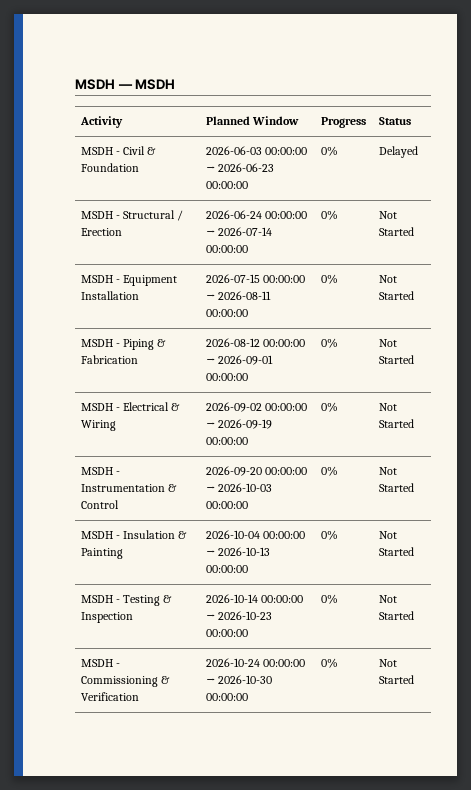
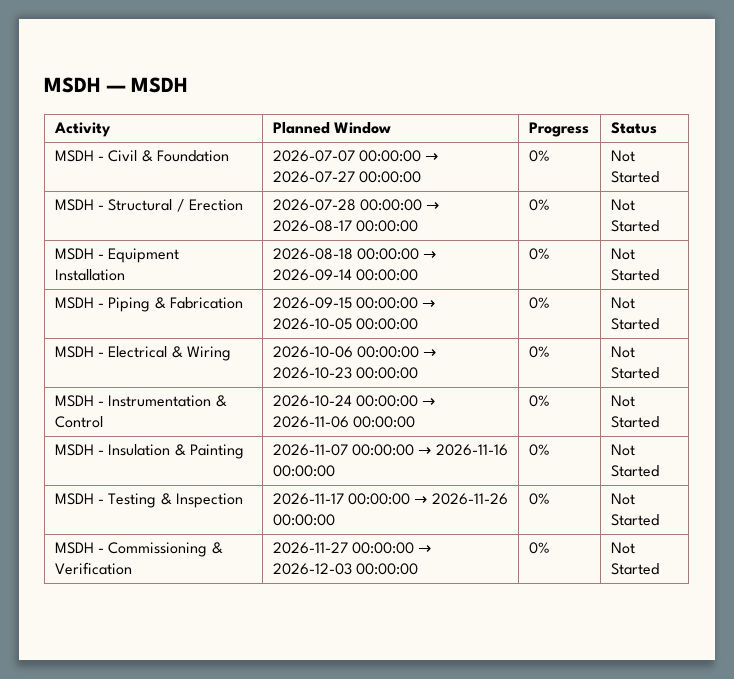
- MSDH - Civil & Foundation | 2026-06-03 00:00:00 → 2026-06-23 00:00:00 | 0% | Delayed
+ MSDH - Civil & Foundation | 2026-07-07 00:00:00 → 2026-07-27 00:00:00 | 0% | Not Started
- MSDH - Structural / Erection | 2026-06-24 00:00:00 → 2026-07-14 00:00:00 | 0% | Not Started
+ MSDH - Structural / Erection | 2026-07-28 00:00:00 → 2026-08-17 00:00:00 | 0% | Not Started
- MSDH - Equipment Installation | 2026-07-15 00:00:00 → 2026-08-11 00:00:00 | 0% | Not Started
+ MSDH - Equipment Installation | 2026-08-18 00:00:00 → 2026-09-14 00:00:00 | 0% | Not Started
- MSDH - Piping & Fabrication | 2026-08-12 00:00:00 → 2026-09-01 00:00:00 | 0% | Not Started
+ MSDH - Piping & Fabrication | 2026-09-15 00:00:00 → 2026-10-05 00:00:00 | 0% | Not Started
- MSDH - Electrical & Wiring | 2026-09-02 00:00:00 → 2026-09-19 00:00:00 | 0% | Not Started
+ MSDH - Electrical & Wiring | 2026-10-06 00:00:00 → 2026-10-23 00:00:00 | 0% | Not Started
- MSDH - Instrumentation & Control | 2026-09-20 00:00:00 → 2026-10-03 00:00:00 | 0% | Not Started
+ MSDH - Instrumentation & Control | 2026-10-24 00:00:00 → 2026-11-06 00:00:00 | 0% | Not Started
- MSDH - Insulation & Painting | 2026-10-04 00:00:00 → 2026-10-13 00:00:00 | 0% | Not Started
+ MSDH - Insulation & Painting | 2026-11-07 00:00:00 → 2026-11-16 00:00:00 | 0% | Not Started
- MSDH - Testing & Inspection | 2026-10-14 00:00:00 → 2026-10-23 00:00:00 | 0% | Not Started
+ MSDH - Testing & Inspection | 2026-11-17 00:00:00 → 2026-11-26 00:00:00 | 0% | Not Started
- MSDH - Commissioning & Verification | 2026-10-24 00:00:00 → 2026-10-30 00:00:00 | 0% | Not Started
+ MSDH - Commissioning & Verification | 2026-11-27 00:00:00 → 2026-12-03 00:00:00 | 0% | Not Started

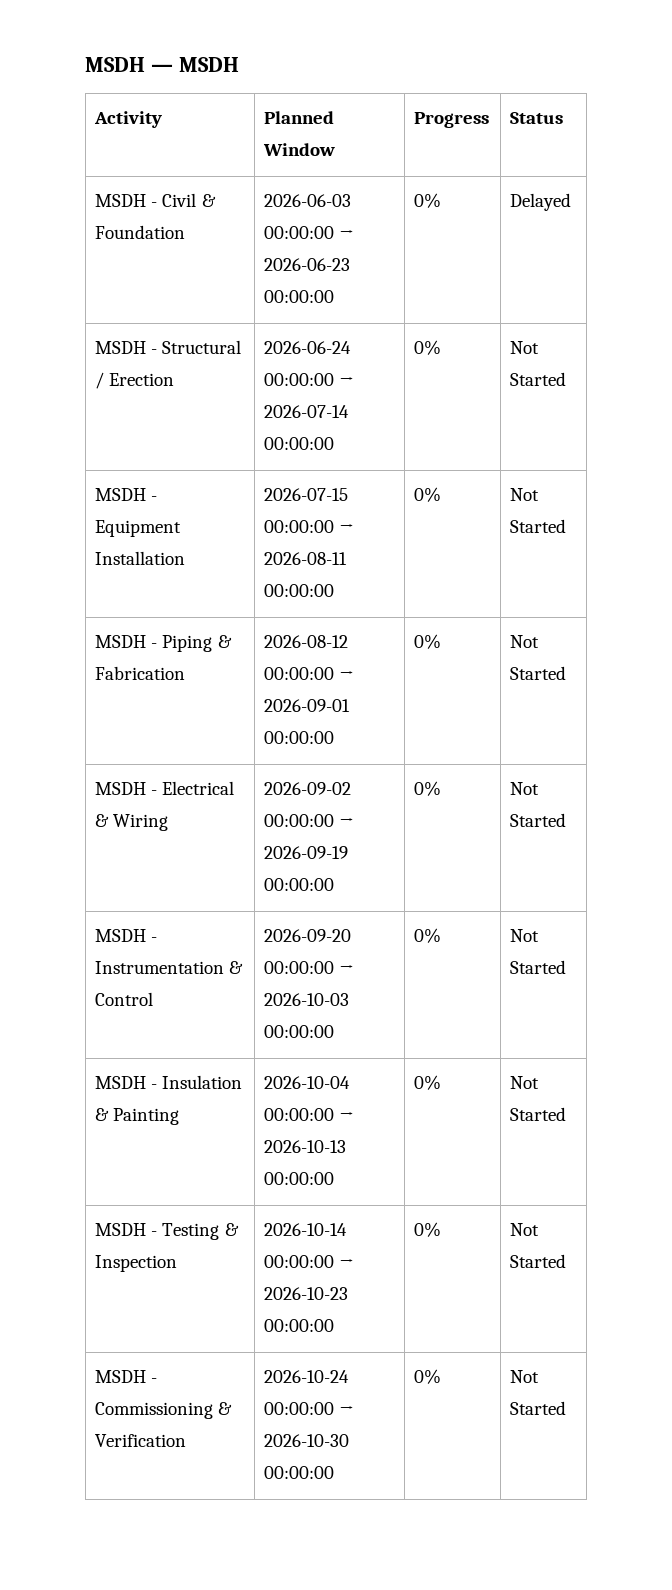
- MSDH - Civil & Foundation | 2026-07-07 00:00:00 → 2026-07-27 00:00:00 | 0% | Not Started
+ MSDH - Civil & Foundation | 2026-06-03 00:00:00 → 2026-06-23 00:00:00 | 0% | Delayed
- MSDH - Structural / Erection | 2026-07-28 00:00:00 → 2026-08-17 00:00:00 | 0% | Not Started
+ MSDH - Structural / Erection | 2026-06-24 00:00:00 → 2026-07-14 00:00:00 | 0% | Not Started
- MSDH - Equipment Installation | 2026-08-18 00:00:00 → 2026-09-14 00:00:00 | 0% | Not Started
+ MSDH - Equipment Installation | 2026-07-15 00:00:00 → 2026-08-11 00:00:00 | 0% | Not Started
- MSDH - Piping & Fabrication | 2026-09-15 00:00:00 → 2026-10-05 00:00:00 | 0% | Not Started
+ MSDH - Piping & Fabrication | 2026-08-12 00:00:00 → 2026-09-01 00:00:00 | 0% | Not Started
- MSDH - Electrical & Wiring | 2026-10-06 00:00:00 → 2026-10-23 00:00:00 | 0% | Not Started
+ MSDH - Electrical & Wiring | 2026-09-02 00:00:00 → 2026-09-19 00:00:00 | 0% | Not Started
- MSDH - Instrumentation & Control | 2026-10-24 00:00:00 → 2026-11-06 00:00:00 | 0% | Not Started
+ MSDH - Instrumentation & Control | 2026-09-20 00:00:00 → 2026-10-03 00:00:00 | 0% | Not Started
- MSDH - Insulation & Painting | 2026-11-07 00:00:00 → 2026-11-16 00:00:00 | 0% | Not Started
+ MSDH - Insulation & Painting | 2026-10-04 00:00:00 → 2026-10-13 00:00:00 | 0% | Not Started
- MSDH - Testing & Inspection | 2026-11-17 00:00:00 → 2026-11-26 00:00:00 | 0% | Not Started
+ MSDH - Testing & Inspection | 2026-10-14 00:00:00 → 2026-10-23 00:00:00 | 0% | Not Started
- MSDH - Commissioning & Verification | 2026-11-27 00:00:00 → 2026-12-03 00:00:00 | 0% | Not Started
+ MSDH - Commissioning & Verification | 2026-10-24 00:00:00 → 2026-10-30 00:00:00 | 0% | Not Started

